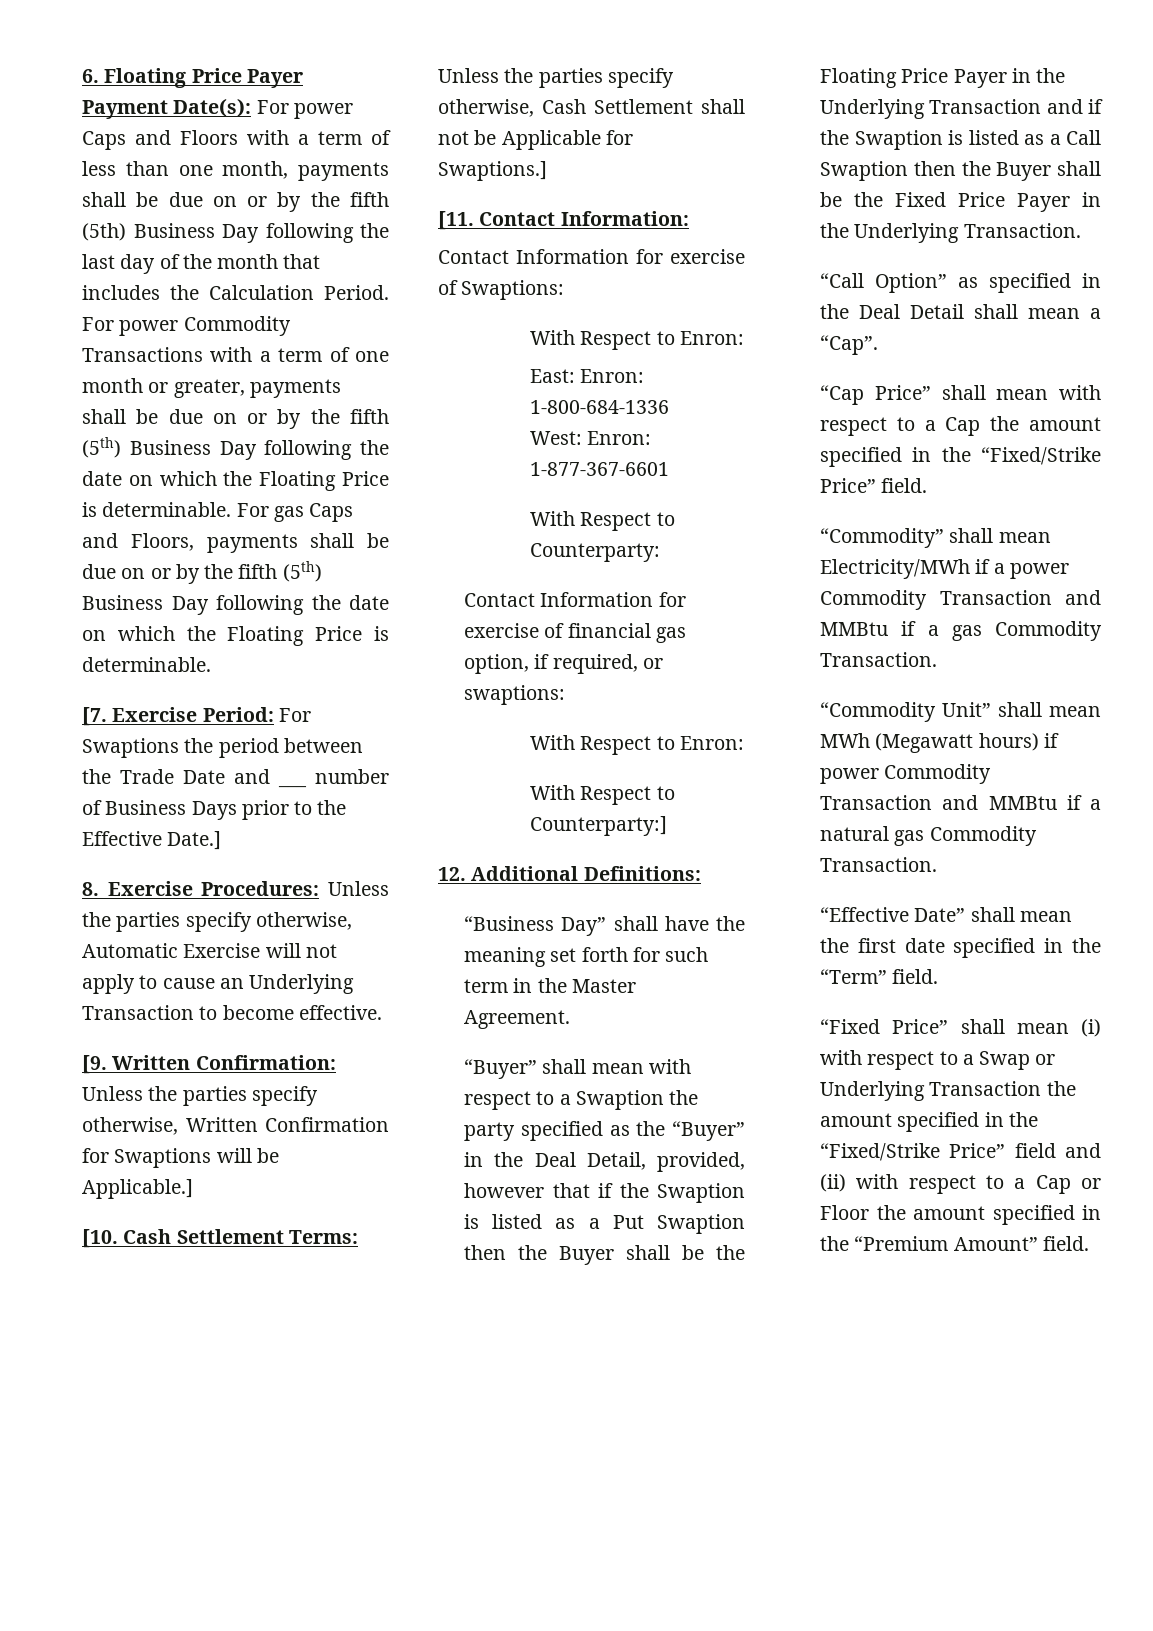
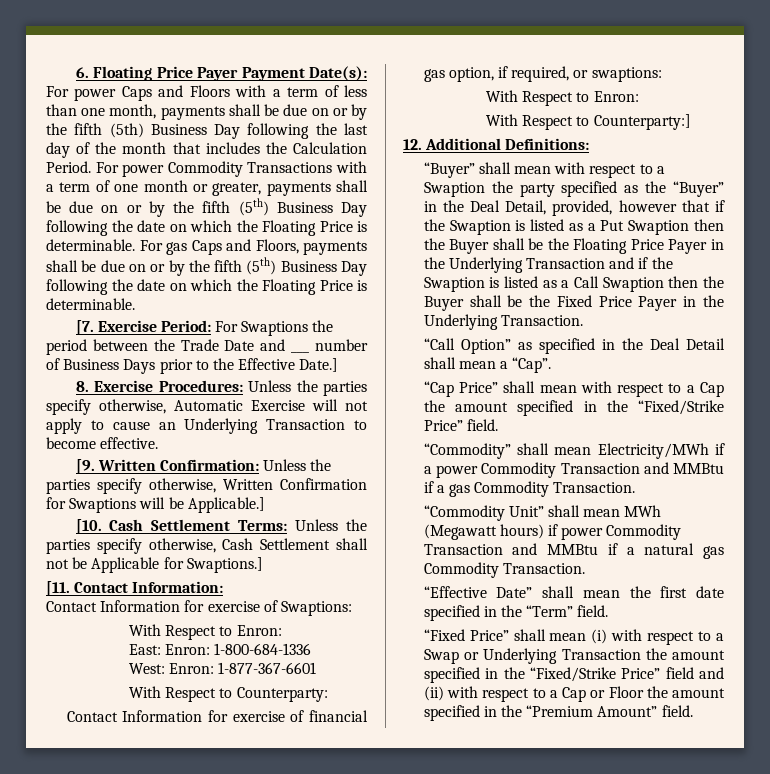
- “Business Day” shall have the meaning set forth for such term in the Master Agreement.

